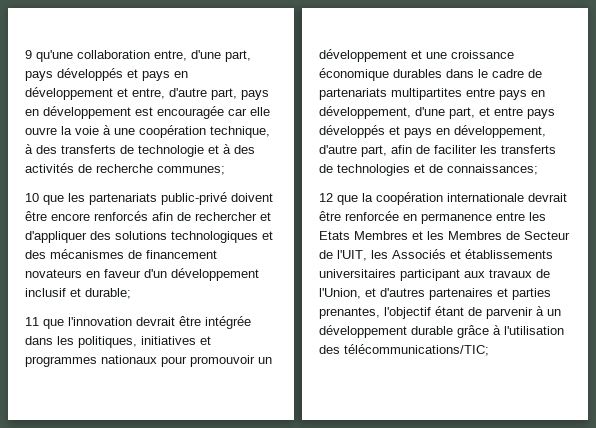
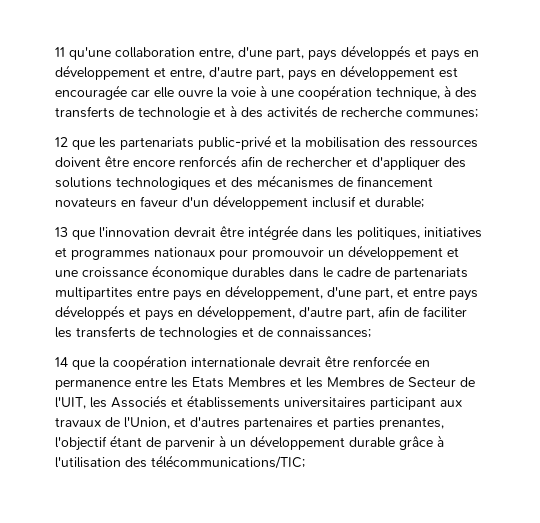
- 9 qu'une collaboration entre, d'une part, pays développés et pays en développement et entre, d'autre part, pays en développement est encouragée car elle ouvre la voie à une coopération technique, à des transferts de technologie et à des activités de recherche communes;
+ 11 qu'une collaboration entre, d'une part, pays développés et pays en développement et entre, d'autre part, pays en développement est encouragée car elle ouvre la voie à une coopération technique, à des transferts de technologie et à des activités de recherche communes;
- 10 que les partenariats public-privé doivent être encore renforcés afin de rechercher et d'appliquer des solutions technologiques et des mécanismes de financement novateurs en faveur d'un développement inclusif et durable;
+ 12 que les partenariats public-privé et la mobilisation des ressources doivent être encore renforcés afin de rechercher et d'appliquer des solutions technologiques et des mécanismes de financement novateurs en faveur d'un développement inclusif et durable;
- 11 que l'innovation devrait être intégrée dans les politiques, initiatives et programmes nationaux pour promouvoir un développement et une croissance économique durables dans le cadre de partenariats multipartites entre pays en développement, d'une part, et entre pays développés et pays en développement, d'autre part, afin de faciliter les transferts de technologies et de connaissances;
+ 13 que l'innovation devrait être intégrée dans les politiques, initiatives et programmes nationaux pour promouvoir un développement et une croissance économique durables dans le cadre de partenariats multipartites entre pays en développement, d'une part, et entre pays développés et pays en développement, d'autre part, afin de faciliter les transferts de technologies et de connaissances;
- 12 que la coopération internationale devrait être renforcée en permanence entre les Etats Membres et les Membres de Secteur de l'UIT, les Associés et établissements universitaires participant aux travaux de l'Union, et d'autres partenaires et parties prenantes, l'objectif étant de parvenir à un développement durable grâce à l'utilisation des télécommunications/TIC;
+ 14 que la coopération internationale devrait être renforcée en permanence entre les Etats Membres et les Membres de Secteur de l'UIT, les Associés et établissements universitaires participant aux travaux de l'Union, et d'autres partenaires et parties prenantes, l'objectif étant de parvenir à un développement durable grâce à l'utilisation des télécommunications/TIC;

